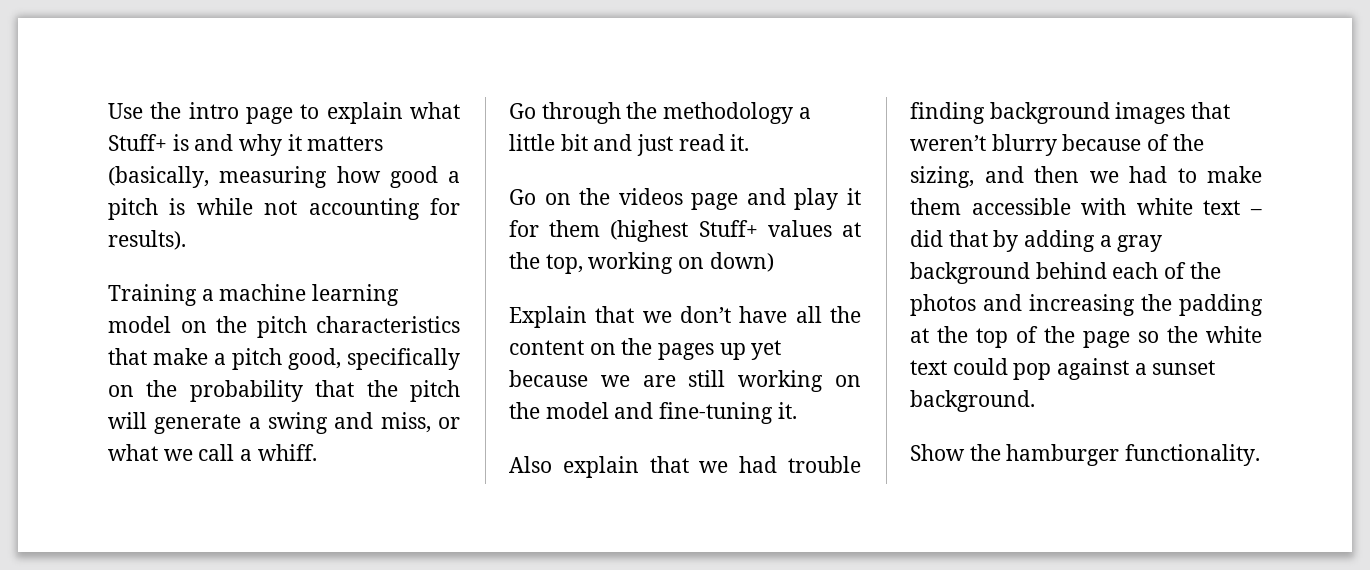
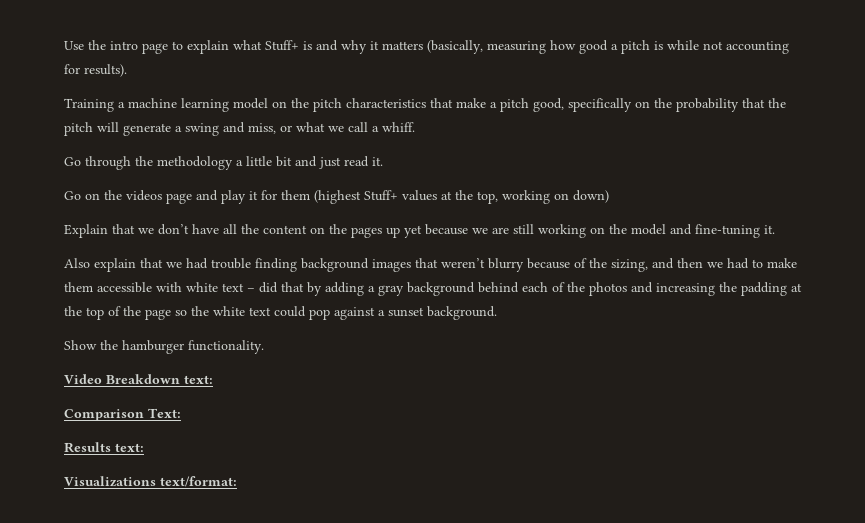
+ Video Breakdown text:
+ Comparison Text:
+ Results text:
+ Visualizations text/format:

